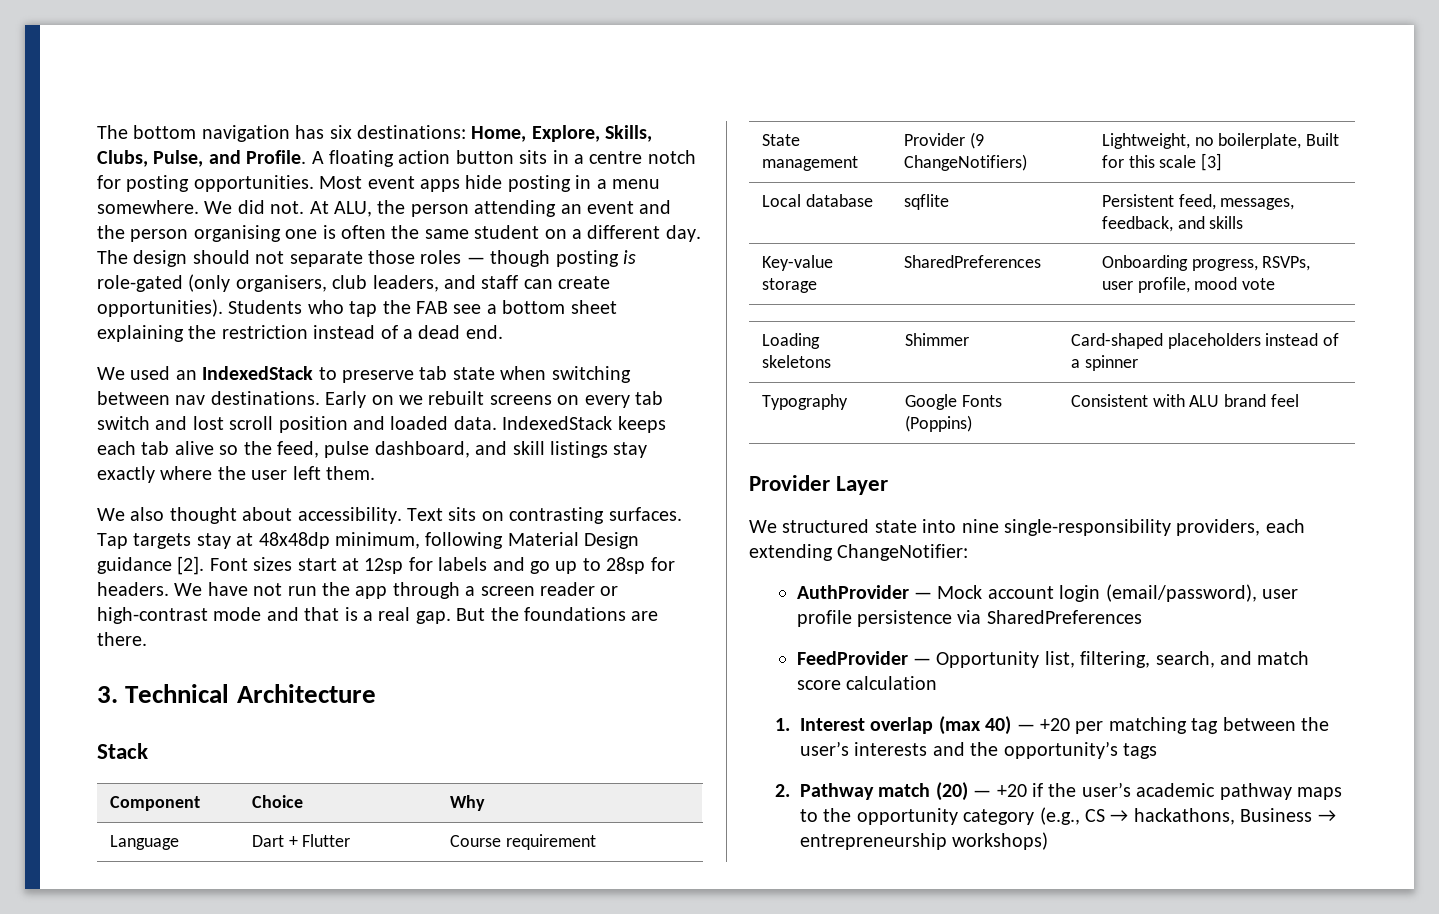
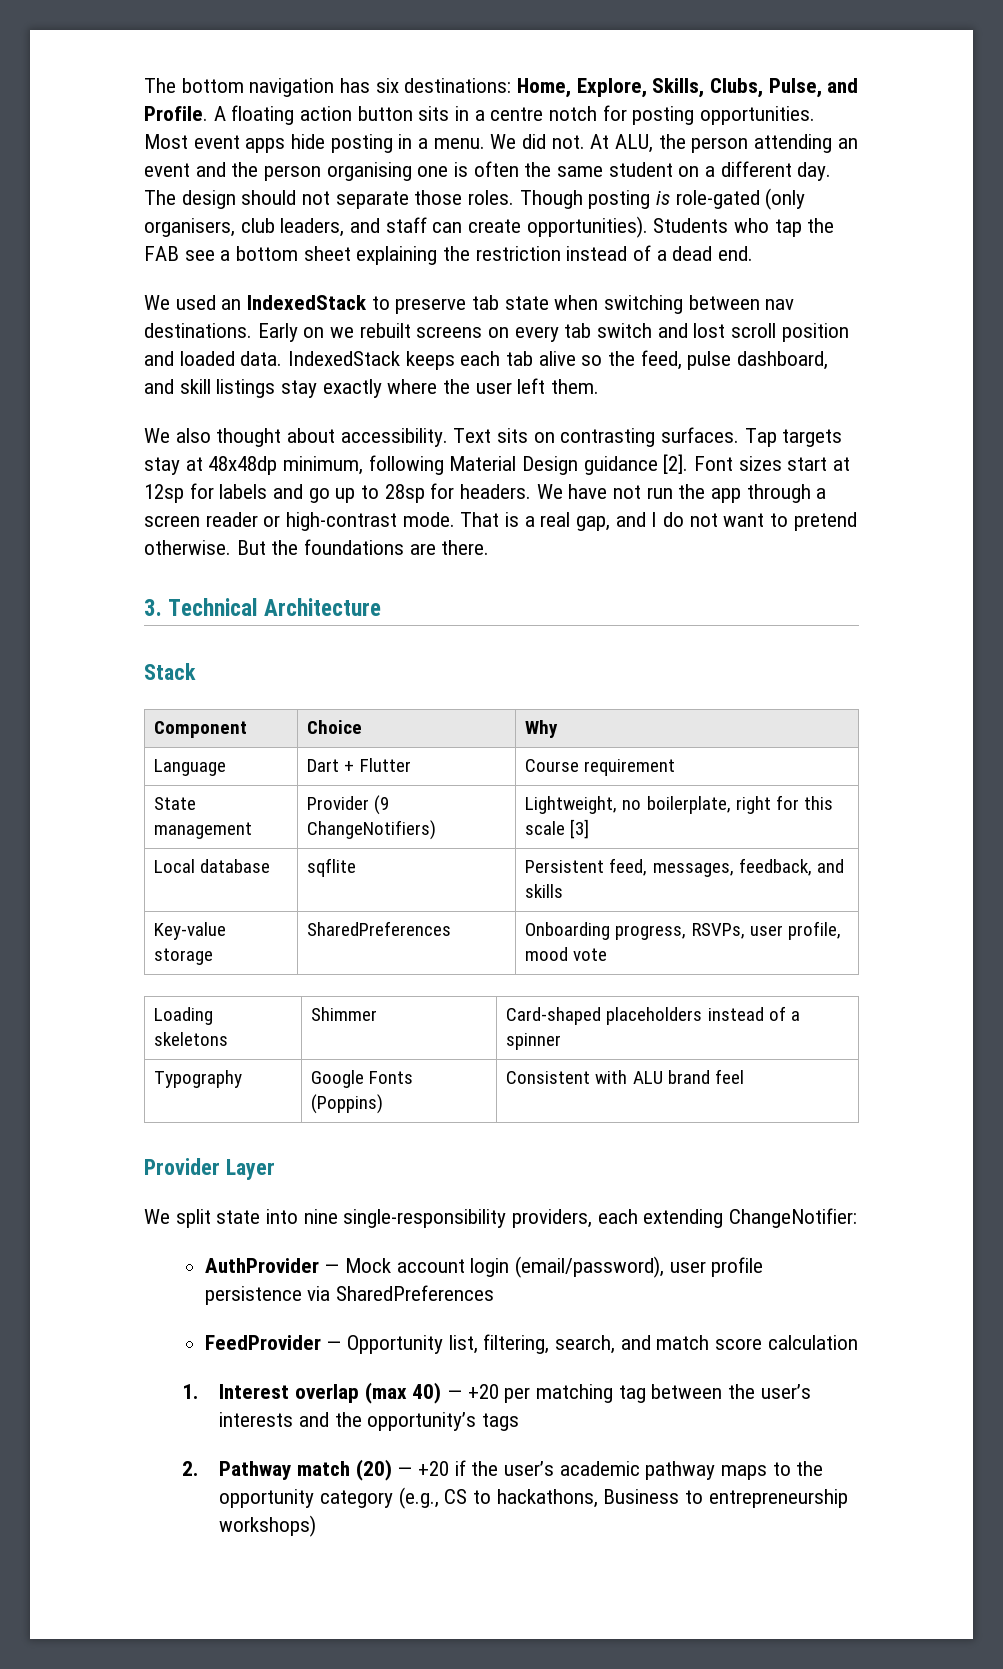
- Most event apps hide posting in a menu somewhere.
+ Most event apps hide posting in a menu.
- The design should not separate those roles — though posting is role-gated (only organisers, club leaders, and staff can create opportunities).
+ The design should not separate those roles. Though posting is role-gated (only organisers, club leaders, and staff can create opportunities).
- We have not run the app through a screen reader or high-contrast mode and that is a real gap.
+ We have not run the app through a screen reader or high-contrast mode. That is a real gap, and I do not want to pretend otherwise.
- State management | Provider (9 ChangeNotifiers) | Lightweight, no boilerplate, Built for this scale [3]
+ State management | Provider (9 ChangeNotifiers) | Lightweight, no boilerplate, right for this scale [3]
- We structured state into nine single-responsibility providers, each extending ChangeNotifier:
+ We split state into nine single-responsibility providers, each extending ChangeNotifier:
- 2. Pathway match (20) — +20 if the user’s academic pathway maps to the opportunity category (e.g., CS → hackathons, Business → entrepreneurship workshops)
+ 2. Pathway match (20) — +20 if the user’s academic pathway maps to the opportunity category (e.g., CS to hackathons, Business to entrepreneurship workshops)

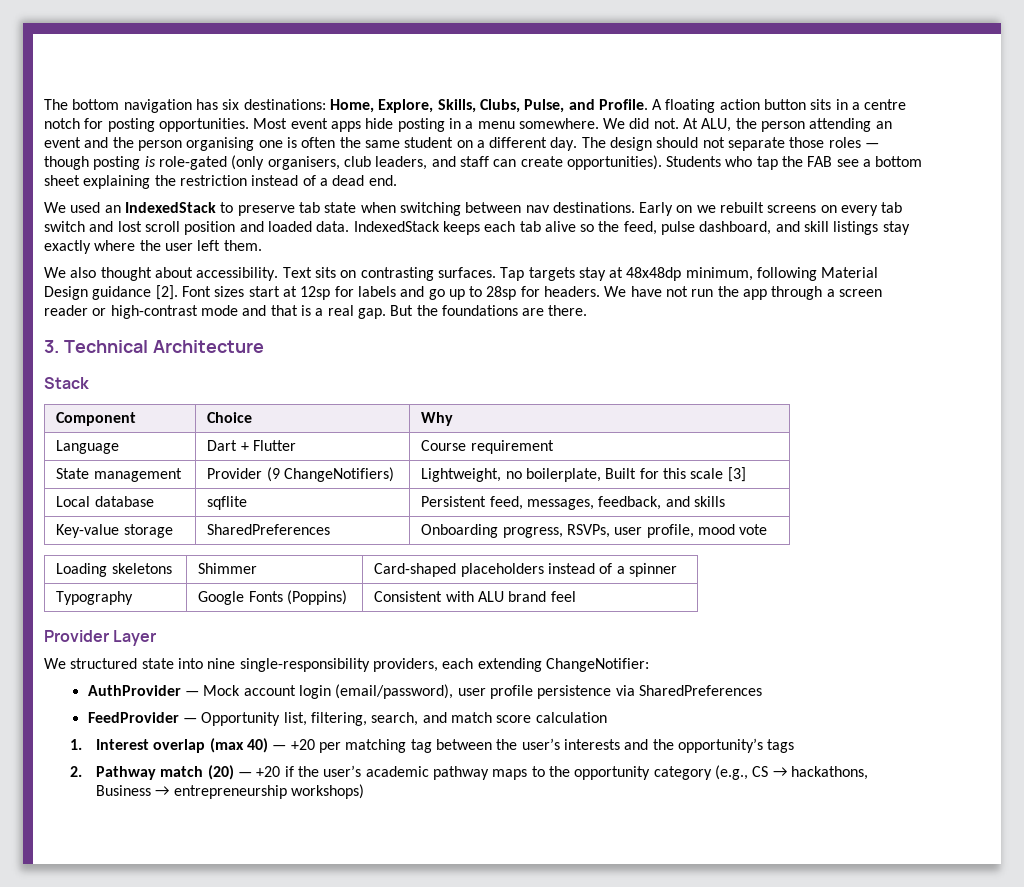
- Most event apps hide posting in a menu.
+ Most event apps hide posting in a menu somewhere.
- The design should not separate those roles. Though posting is role-gated (only organisers, club leaders, and staff can create opportunities).
+ The design should not separate those roles — though posting is role-gated (only organisers, club leaders, and staff can create opportunities).
- We have not run the app through a screen reader or high-contrast mode. That is a real gap, and I do not want to pretend otherwise.
+ We have not run the app through a screen reader or high-contrast mode and that is a real gap.
- State management | Provider (9 ChangeNotifiers) | Lightweight, no boilerplate, right for this scale [3]
+ State management | Provider (9 ChangeNotifiers) | Lightweight, no boilerplate, Built for this scale [3]
- We split state into nine single-responsibility providers, each extending ChangeNotifier:
+ We structured state into nine single-responsibility providers, each extending ChangeNotifier:
- 2. Pathway match (20) — +20 if the user’s academic pathway maps to the opportunity category (e.g., CS to hackathons, Business to entrepreneurship workshops)
+ 2. Pathway match (20) — +20 if the user’s academic pathway maps to the opportunity category (e.g., CS → hackathons, Business → entrepreneurship workshops)

